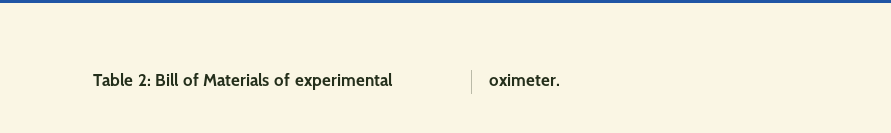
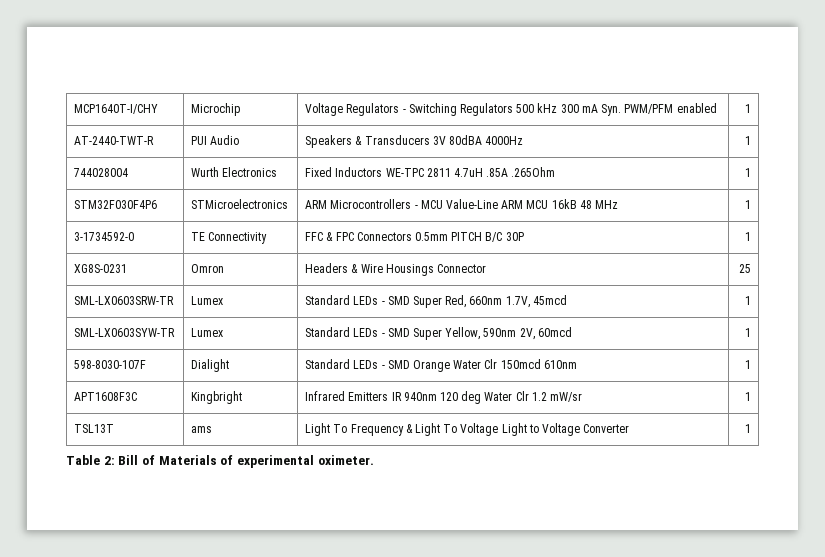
+ MCP1640T-I/CHY | Microchip | Voltage Regulators - Switching Regulators 500 kHz 300 mA Syn. PWM/PFM enabled | 1
+ AT-2440-TWT-R | PUI Audio | Speakers & Transducers 3V 80dBA 4000Hz | 1
+ 744028004 | Wurth Electronics | Fixed Inductors WE-TPC 2811 4.7uH .85A .265Ohm | 1
+ STM32F030F4P6 | STMicroelectronics | ARM Microcontrollers - MCU Value-Line ARM MCU 16kB 48 MHz | 1
+ 3-1734592-0 | TE Connectivity | FFC & FPC Connectors 0.5mm PITCH B/C 30P | 1
+ XG8S-0231 | Omron | Headers & Wire Housings Connector | 25
+ SML-LX0603SRW-TR | Lumex | Standard LEDs - SMD Super Red, 660nm 1.7V, 45mcd | 1
+ SML-LX0603SYW-TR | Lumex | Standard LEDs - SMD Super Yellow, 590nm 2V, 60mcd | 1
+ 598-8030-107F | Dialight | Standard LEDs - SMD Orange Water Clr 150mcd 610nm | 1
+ APT1608F3C | Kingbright | Infrared Emitters IR 940nm 120 deg Water Clr 1.2 mW/sr | 1
+ TSL13T | ams | Light To Frequency & Light To Voltage Light to Voltage Converter | 1

